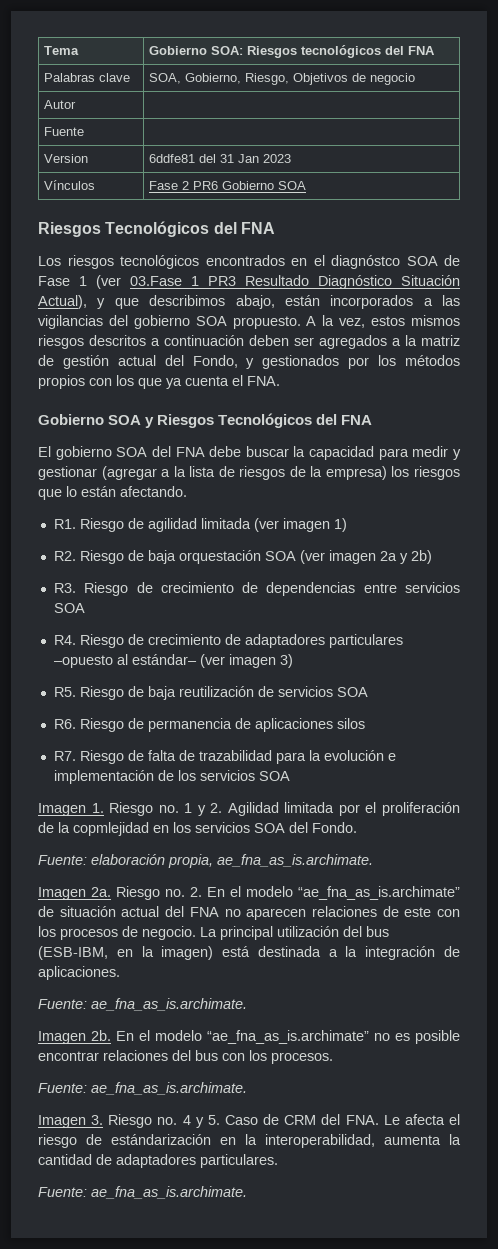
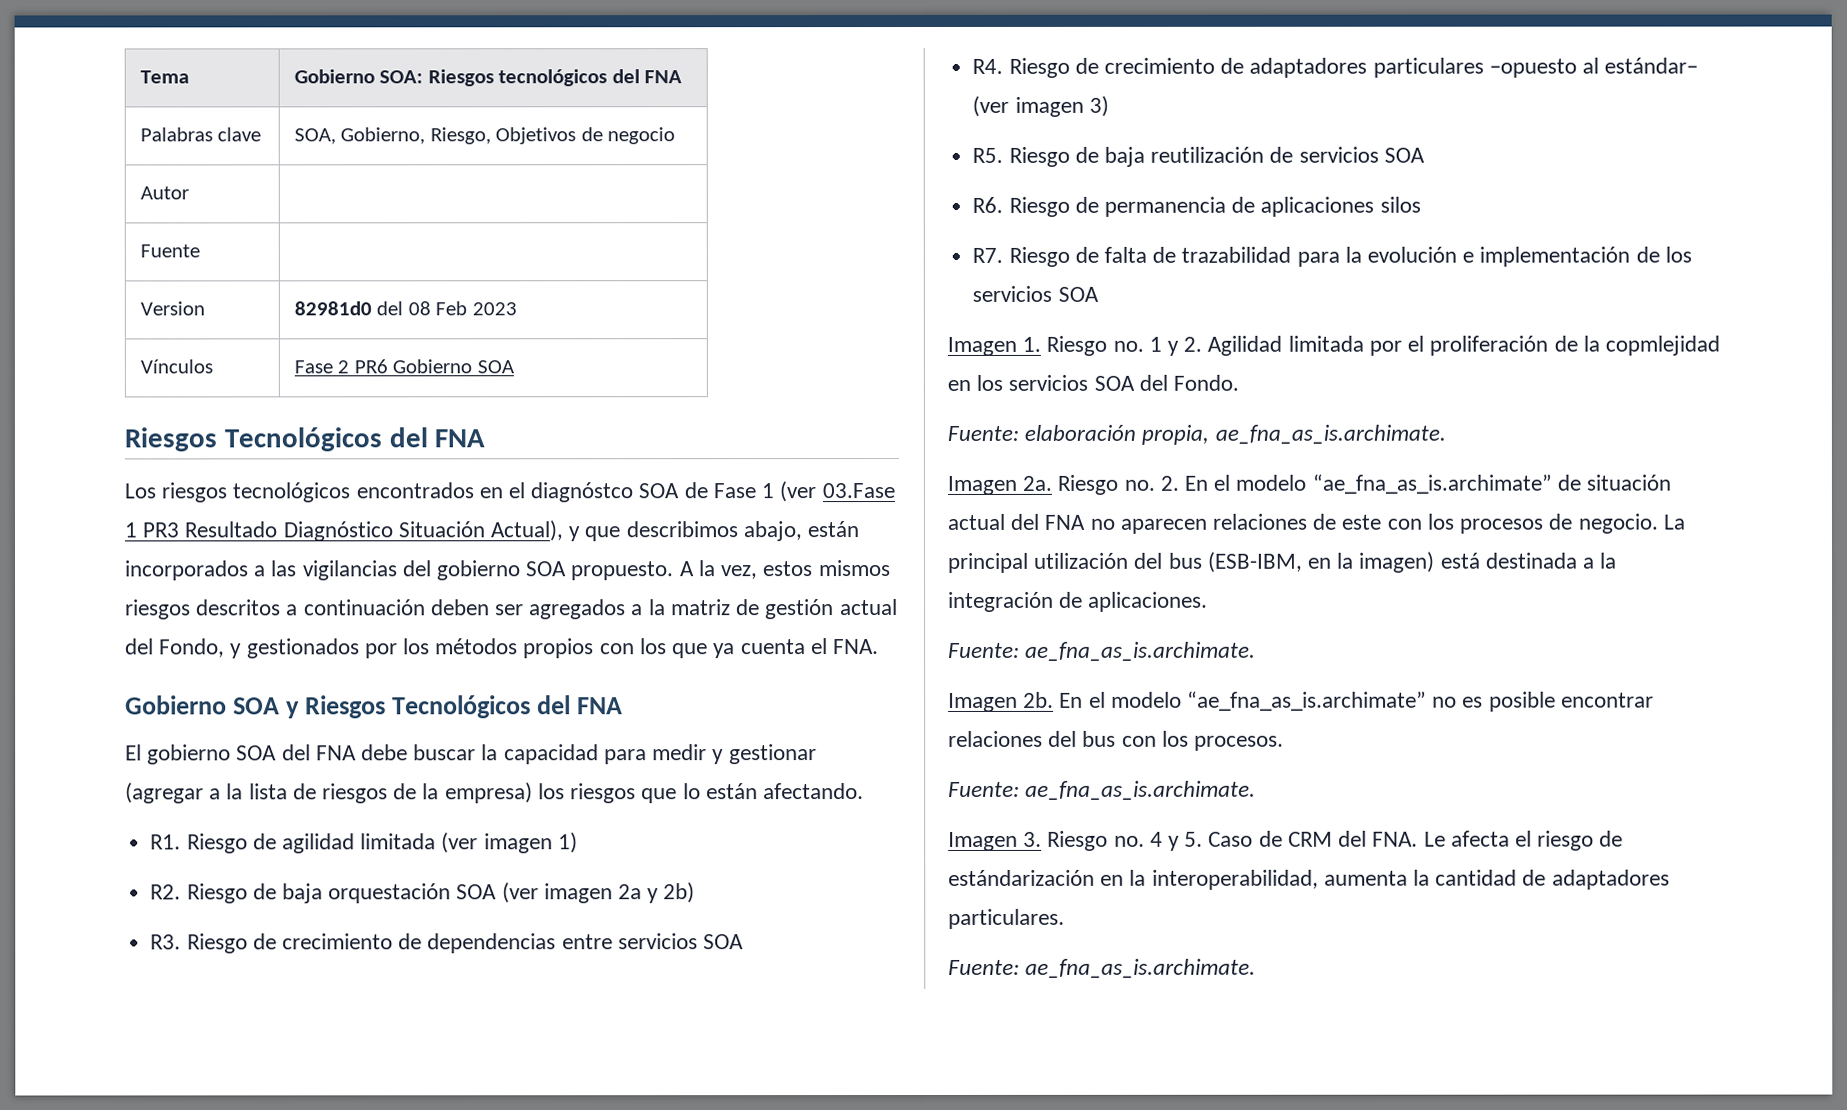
- Version | 6ddfe81 del 31 Jan 2023
+ Version | 82981d0 del 08 Feb 2023

